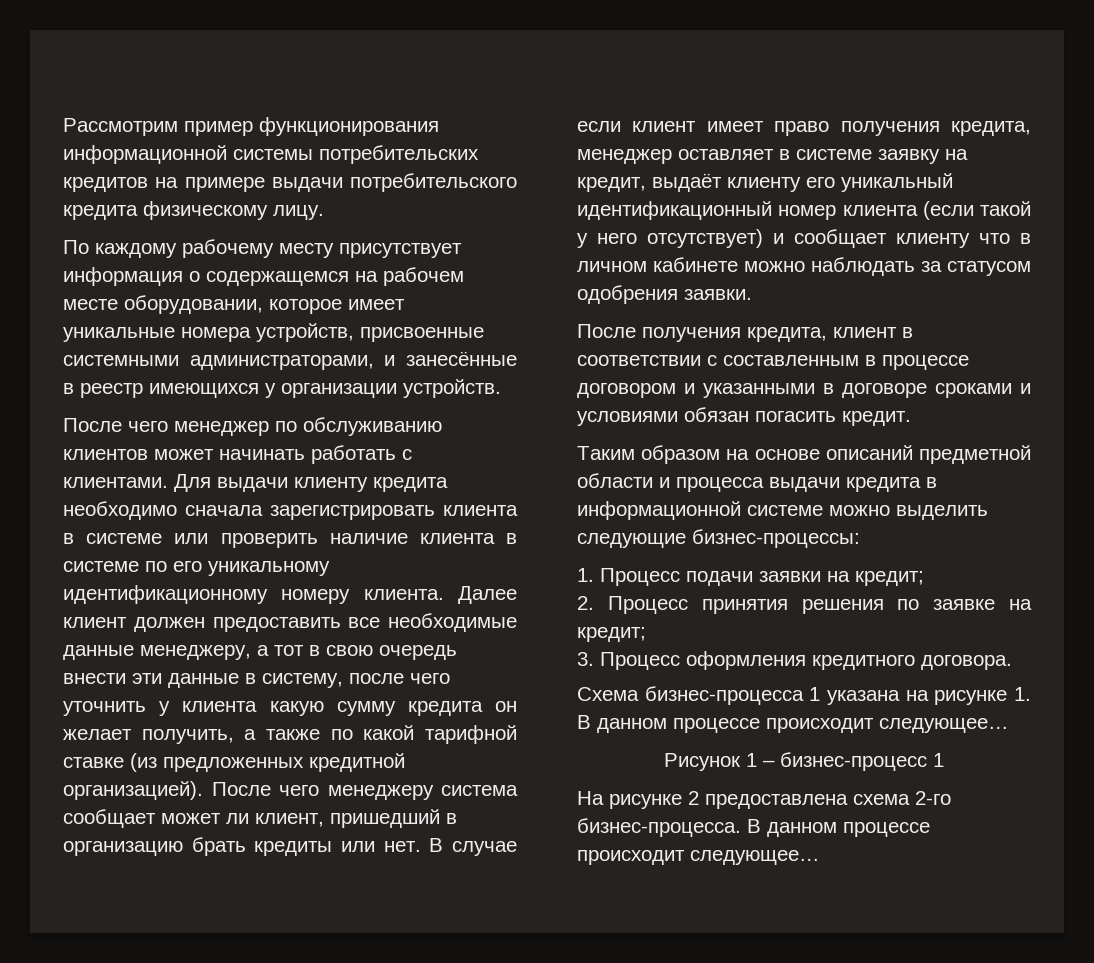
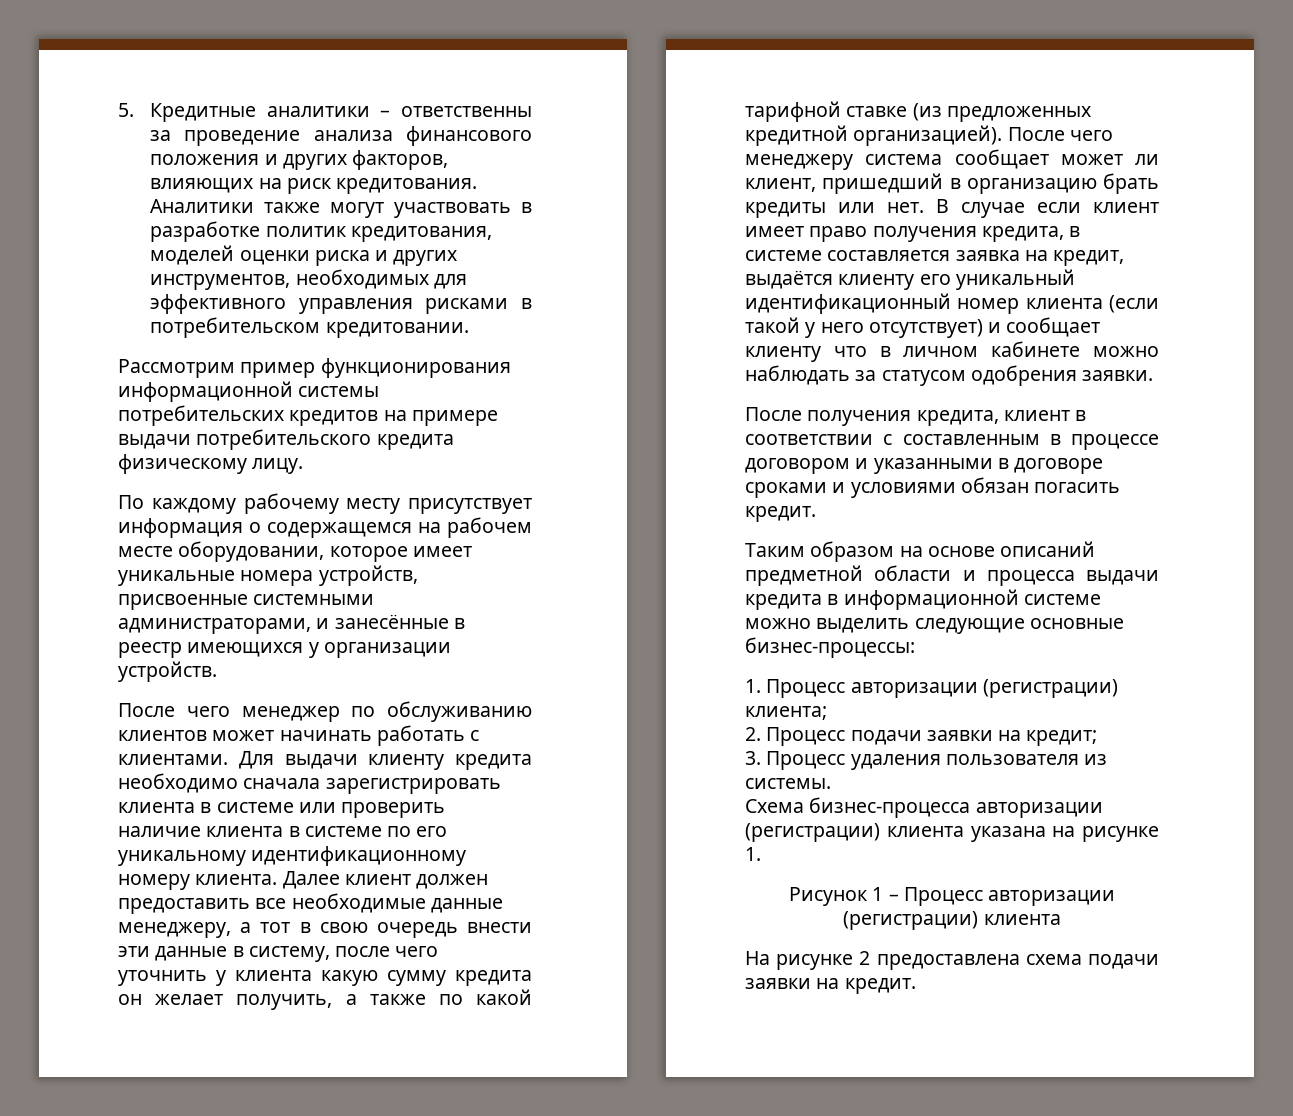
+ 5. Кредитные аналитики – ответственны за проведение анализа финансового положения и других факторов, влияющих на риск кредитования. Аналитики также могут участвовать в разработке политик кредитования, моделей оценки риска и других инструментов, необходимых для эффективного управления рисками в потребительском кредитовании.
- В случае если клиент имеет право получения кредита, менеджер оставляет в системе заявку на кредит, выдаёт клиенту его уникальный идентификационный номер клиента (если такой у него отсутствует) и сообщает клиенту что в личном кабинете можно наблюдать за статусом одобрения заявки.
+ В случае если клиент имеет право получения кредита, в системе составляется заявка на кредит, выдаётся клиенту его уникальный идентификационный номер клиента (если такой у него отсутствует) и сообщает клиенту что в личном кабинете можно наблюдать за статусом одобрения заявки.
- Таким образом на основе описаний предметной области и процесса выдачи кредита в информационной системе можно выделить следующие бизнес-процессы:
+ Таким образом на основе описаний предметной области и процесса выдачи кредита в информационной системе можно выделить следующие основные бизнес-процессы:
- 1. Процесс подачи заявки на кредит;
+ 1. Процесс авторизации (регистрации) клиента;
+ 2. Процесс подачи заявки на кредит;
- 2. Процесс принятия решения по заявке на кредит;
- 3. Процесс оформления кредитного договора.
+ 3. Процесс удаления пользователя из системы.
- Схема бизнес-процесса 1 указана на рисунке 1. В данном процессе происходит следующее…
+ Схема бизнес-процесса авторизации (регистрации) клиента указана на рисунке 1.
- Рисунок 1 – бизнес-процесс 1
+ Рисунок 1 – Процесс авторизации (регистрации) клиента
- На рисунке 2 предоставлена схема 2-го бизнес-процесса. В данном процессе происходит следующее…
+ На рисунке 2 предоставлена схема подачи заявки на кредит.

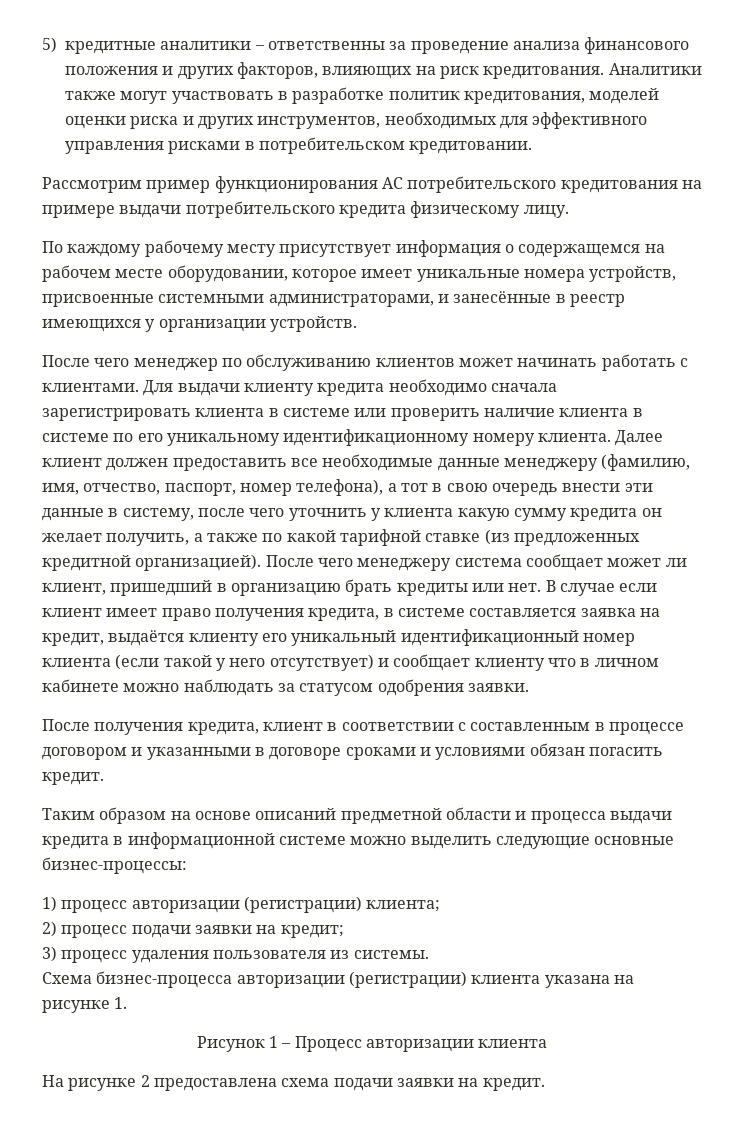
- 5. Кредитные аналитики – ответственны за проведение анализа финансового положения и других факторов, влияющих на риск кредитования.
+ 5) кредитные аналитики – ответственны за проведение анализа финансового положения и других факторов, влияющих на риск кредитования.
- Рассмотрим пример функционирования информационной системы потребительских кредитов на примере выдачи потребительского кредита физическому лицу.
+ Рассмотрим пример функционирования АС потребительского кредитования на примере выдачи потребительского кредита физическому лицу.
- Далее клиент должен предоставить все необходимые данные менеджеру, а тот в свою очередь внести эти данные в систему, после чего уточнить у клиента какую сумму кредита он желает получить, а также по какой тарифной ставке (из предложенных кредитной организацией).
+ Далее клиент должен предоставить все необходимые данные менеджеру (фамилию, имя, отчество, паспорт, номер телефона), а тот в свою очередь внести эти данные в систему, после чего уточнить у клиента какую сумму кредита он желает получить, а также по какой тарифной ставке (из предложенных кредитной организацией).
- 1. Процесс авторизации (регистрации) клиента;
+ 1) процесс авторизации (регистрации) клиента;
- 2. Процесс подачи заявки на кредит;
+ 2) процесс подачи заявки на кредит;
- 3. Процесс удаления пользователя из системы.
+ 3) процесс удаления пользователя из системы.
- Рисунок 1 – Процесс авторизации (регистрации) клиента
+ Рисунок 1 – Процесс авторизации клиента

